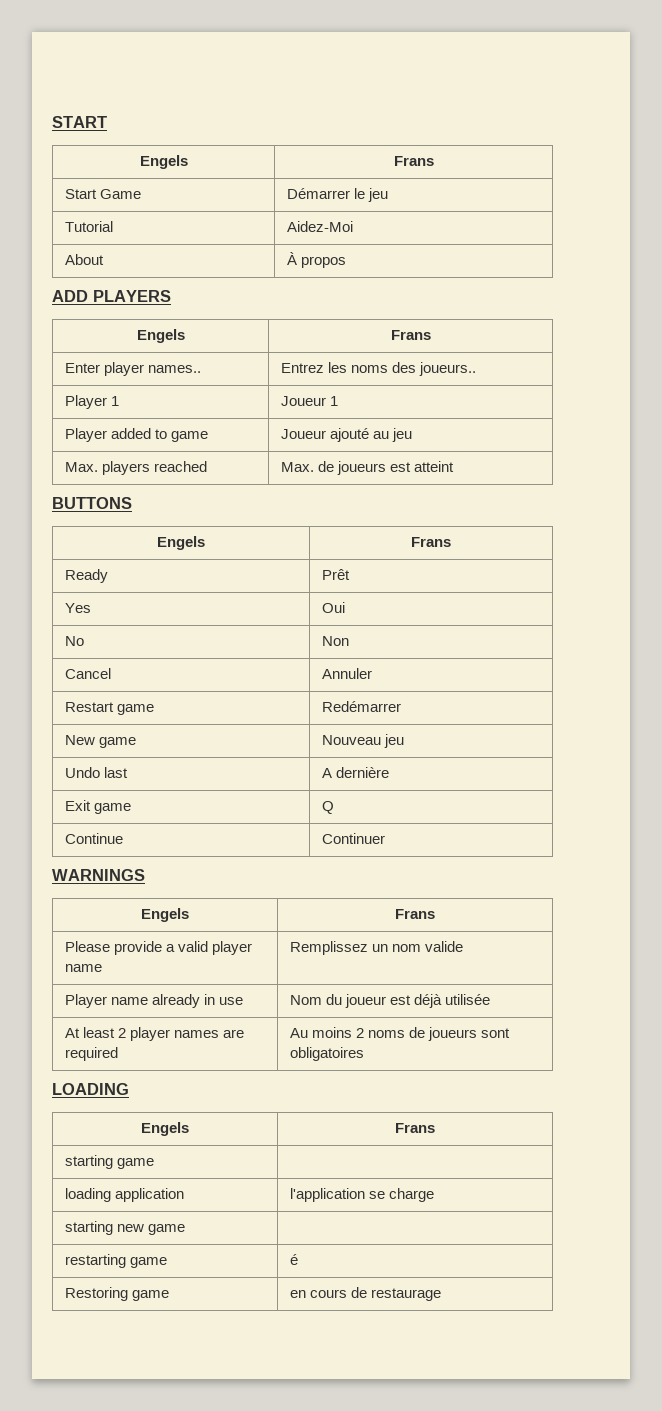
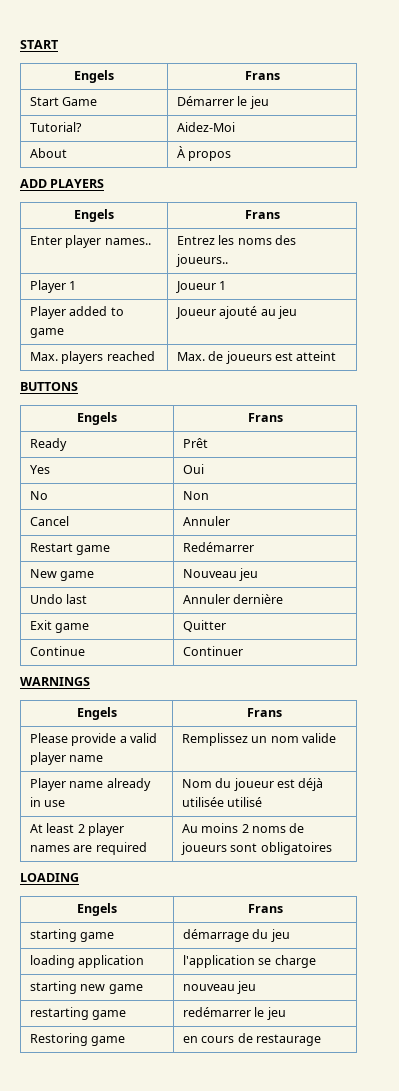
- Tutorial | Aidez-Moi
+ Tutorial? | Aidez-Moi
- Undo last | A dernière
+ Undo last | Annuler dernière
- Exit game | Q
+ Exit game | Quitter
- Player name already in use | Nom du joueur est déjà utilisée
+ Player name already in use | Nom du joueur est déjà utilisée utilisé
- starting game |
+ starting game | démarrage du jeu
- starting new game |
+ starting new game | nouveau jeu
- restarting game | é
+ restarting game | redémarrer le jeu

